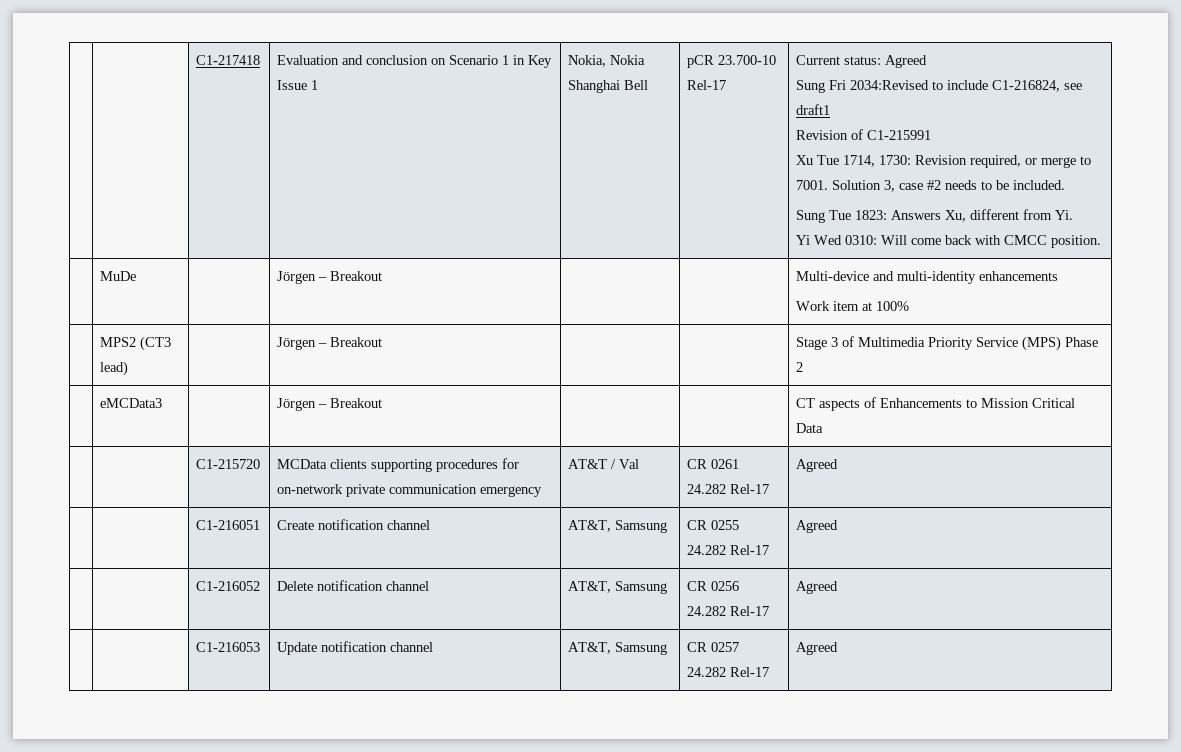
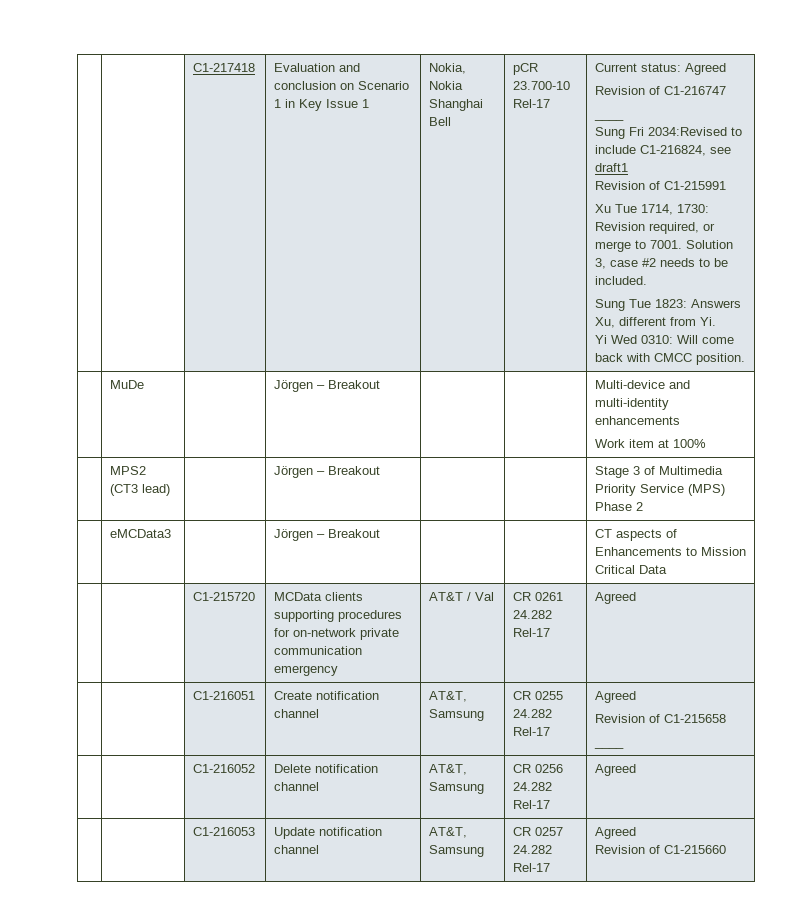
+ Revision of C1-216747
+ ____
  | | C1-216051 | Create notification channel | AT&T, Samsung | CR 0255 24.282 Rel-17 | Agreed
+ Revision of C1-215658
+ ____
  | | C1-216053 | Update notification channel | AT&T, Samsung | CR 0257 24.282 Rel-17 | Agreed
+ Revision of C1-215660

